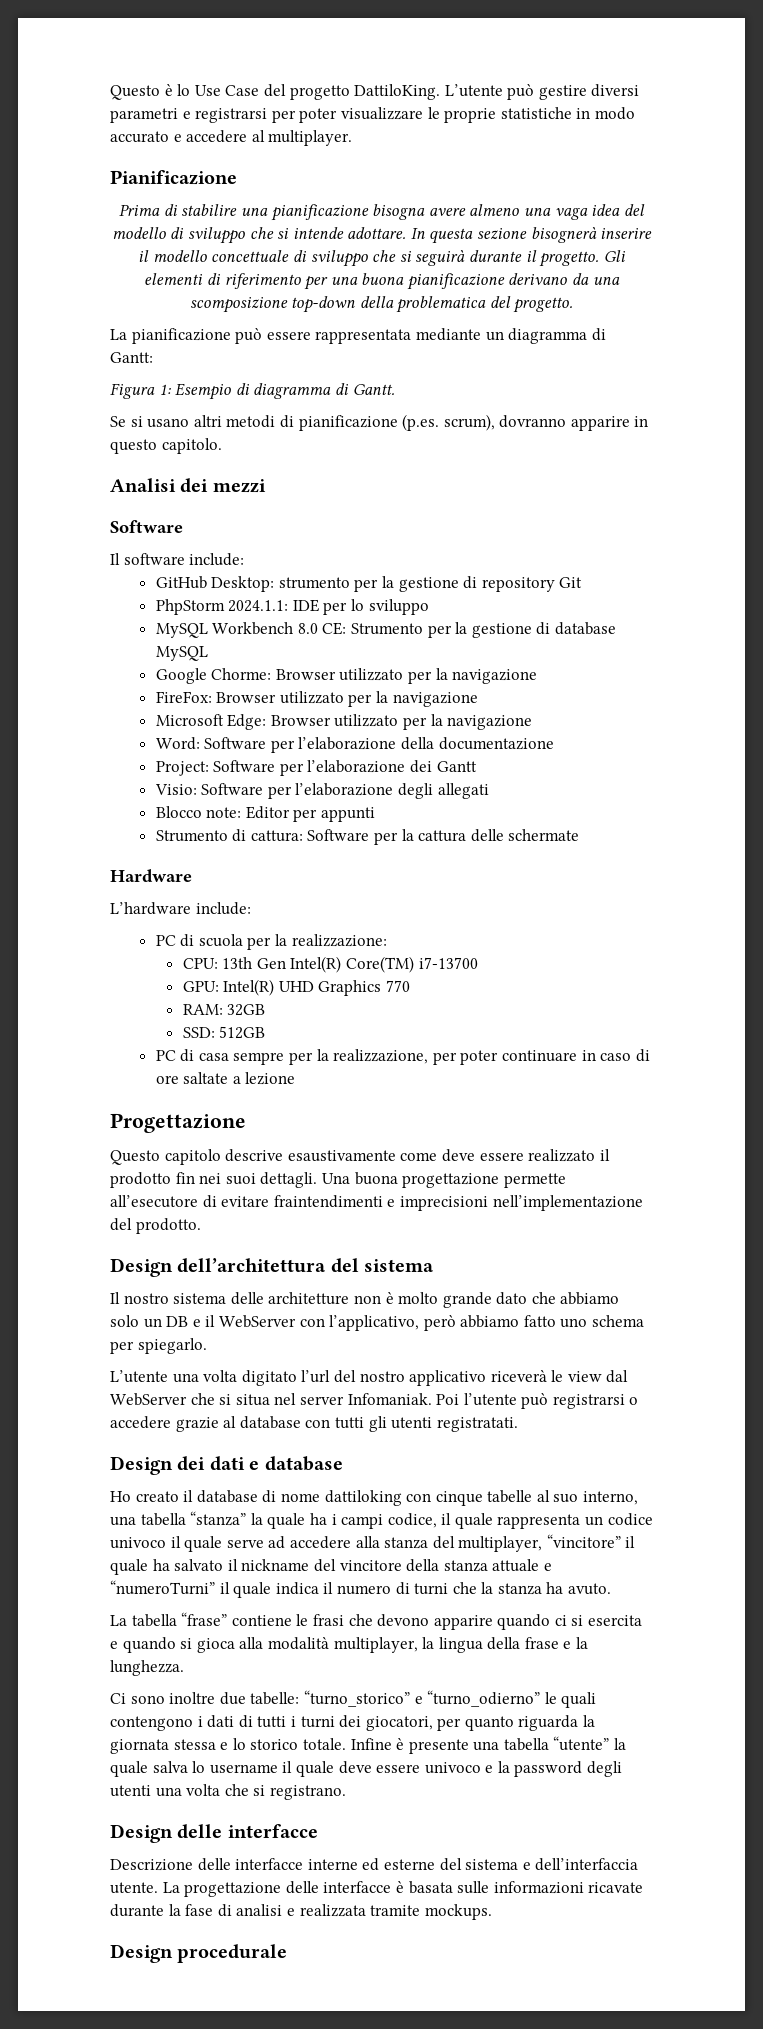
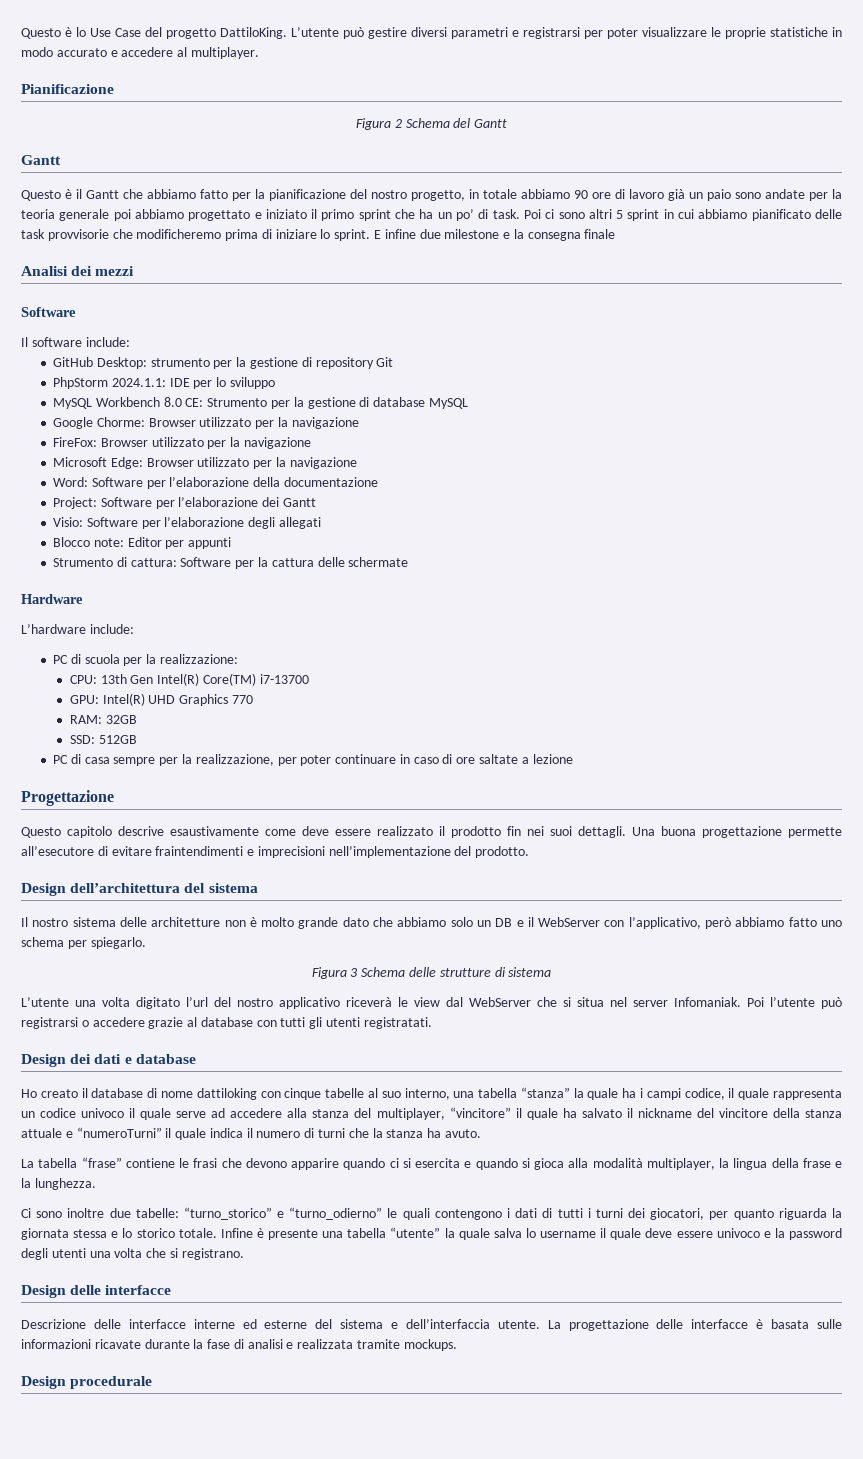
- Prima di stabilire una pianificazione bisogna avere almeno una vaga idea del modello di sviluppo che si intende adottare. In questa sezione bisognerà inserire il modello concettuale di sviluppo che si seguirà durante il progetto. Gli elementi di riferimento per una buona pianificazione derivano da una scomposizione top-down della problematica del progetto.
- La pianificazione può essere rappresentata mediante un diagramma di Gantt:
- Figura 1: Esempio di diagramma di Gantt.
- Se si usano altri metodi di pianificazione (p.es. scrum), dovranno apparire in questo capitolo.
+ Figura 2 Schema del Gantt
+ Gantt
+ Questo è il Gantt che abbiamo fatto per la pianificazione del nostro progetto, in totale abbiamo 90 ore di lavoro già un paio sono andate per la teoria generale poi abbiamo progettato e iniziato il primo sprint che ha un po’ di task. Poi ci sono altri 5 sprint in cui abbiamo pianificato delle task provvisorie che modificheremo prima di iniziare lo sprint. E infine due milestone e la consegna finale
+ Figura 3 Schema delle strutture di sistema

